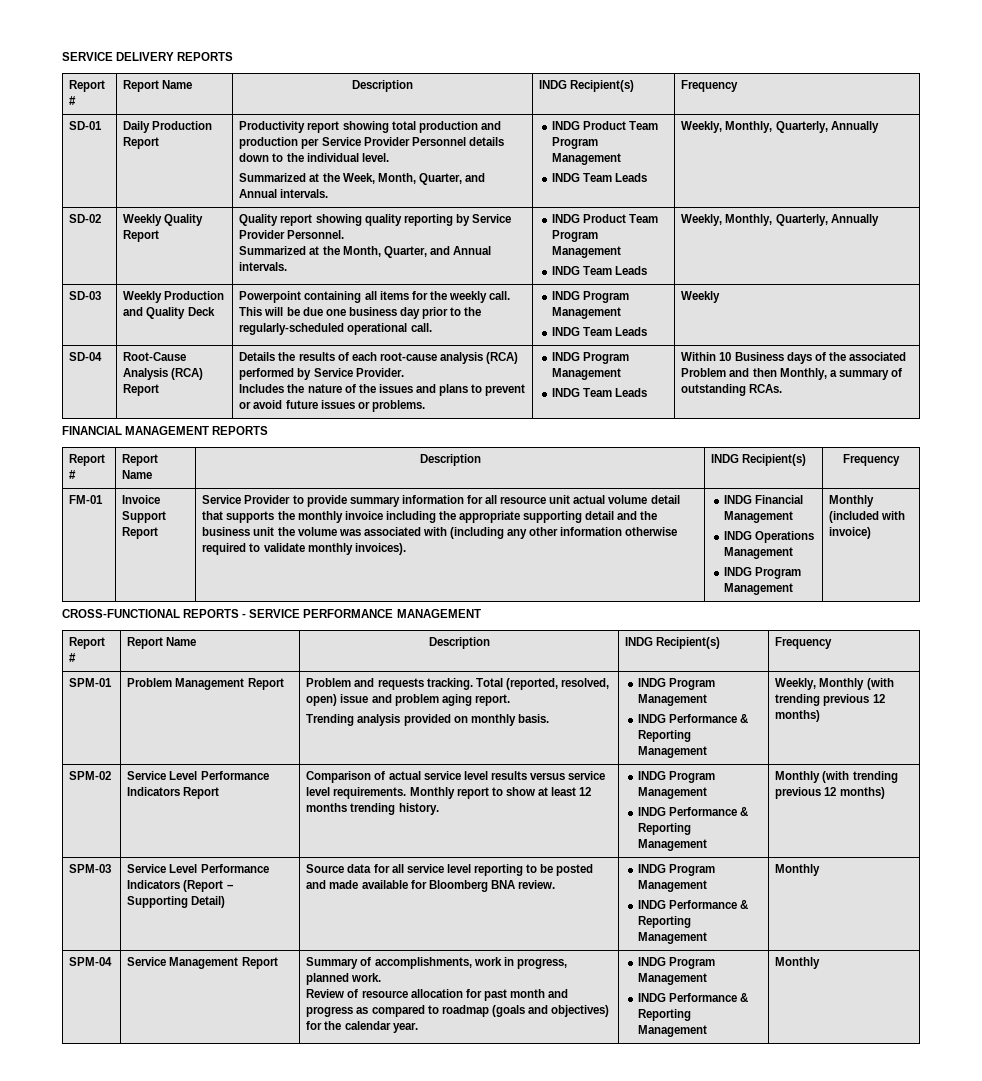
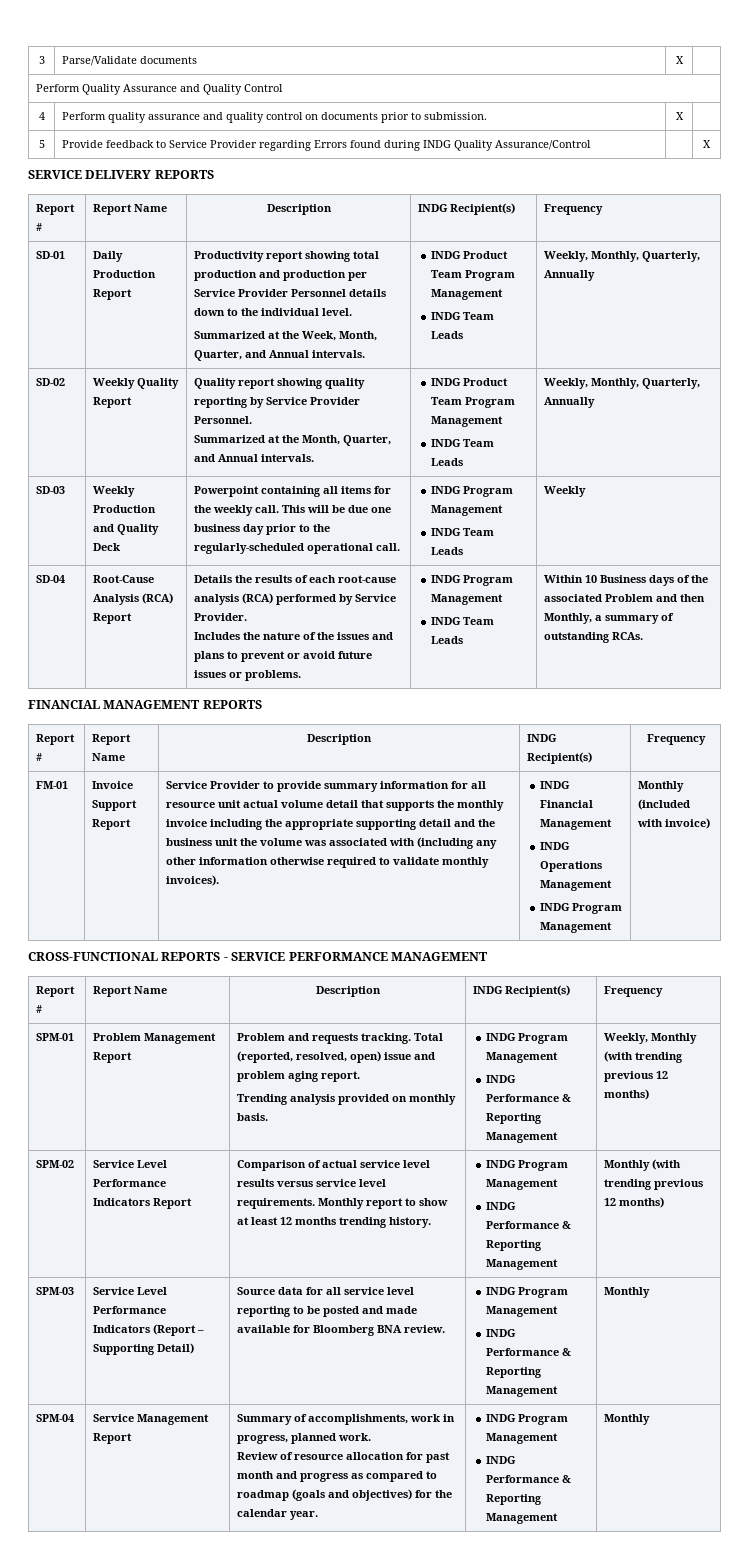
+ 3 | Parse/Validate documents | X |
+ Perform Quality Assurance and Quality Control
+ 4 | Perform quality assurance and quality control on documents prior to submission. | X |
+ 5 | Provide feedback to Service Provider regarding Errors found during INDG Quality Assurance/Control | | X

